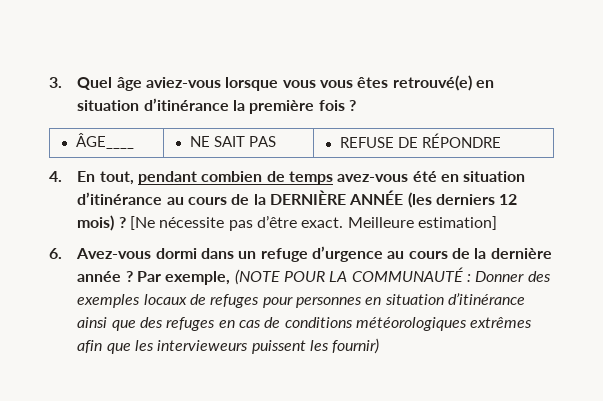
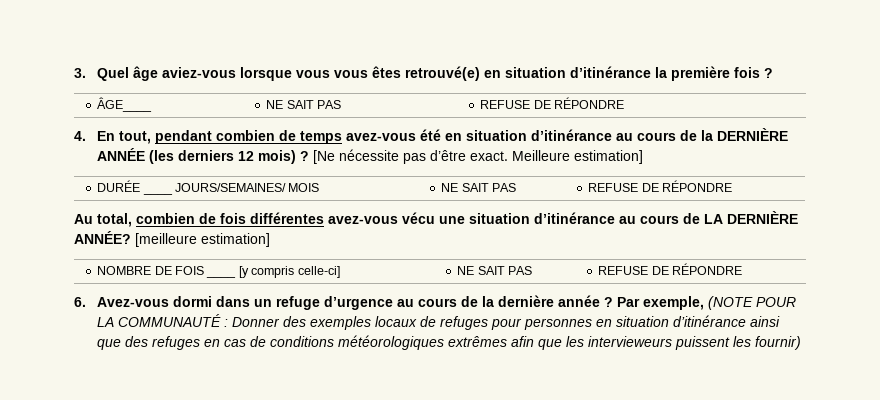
+ DURÉE ____ JOURS/SEMAINES/ MOIS | NE SAIT PAS | REFUSE DE RÉPONDRE
+ Au total, combien de fois différentes avez-vous vécu une situation d’itinérance au cours de LA DERNIÈRE ANNÉE? [meilleure estimation]
+ NOMBRE DE FOIS ____ [y compris celle-ci] | NE SAIT PAS | REFUSE DE RÉPONDRE

